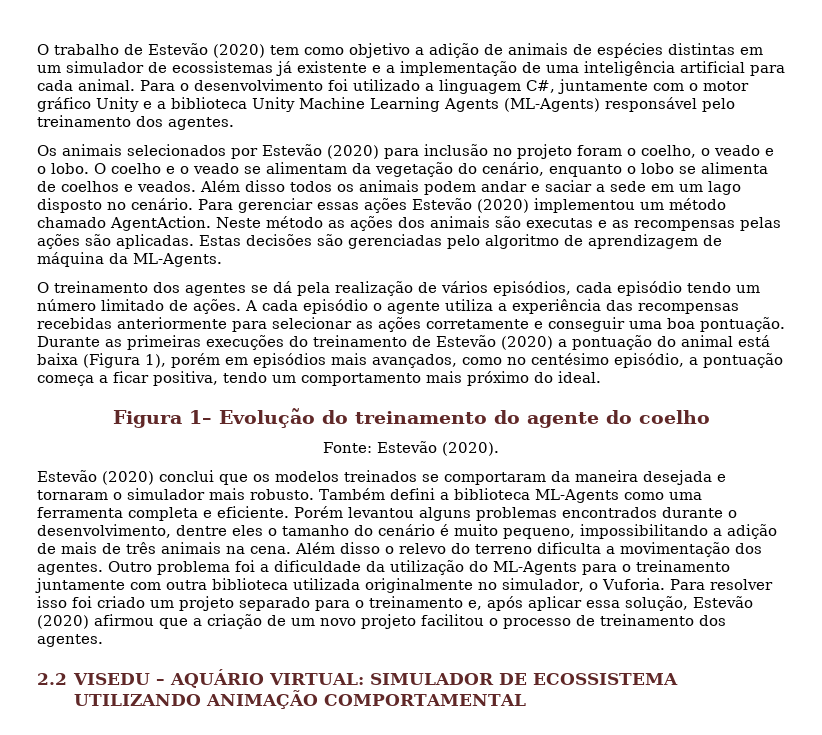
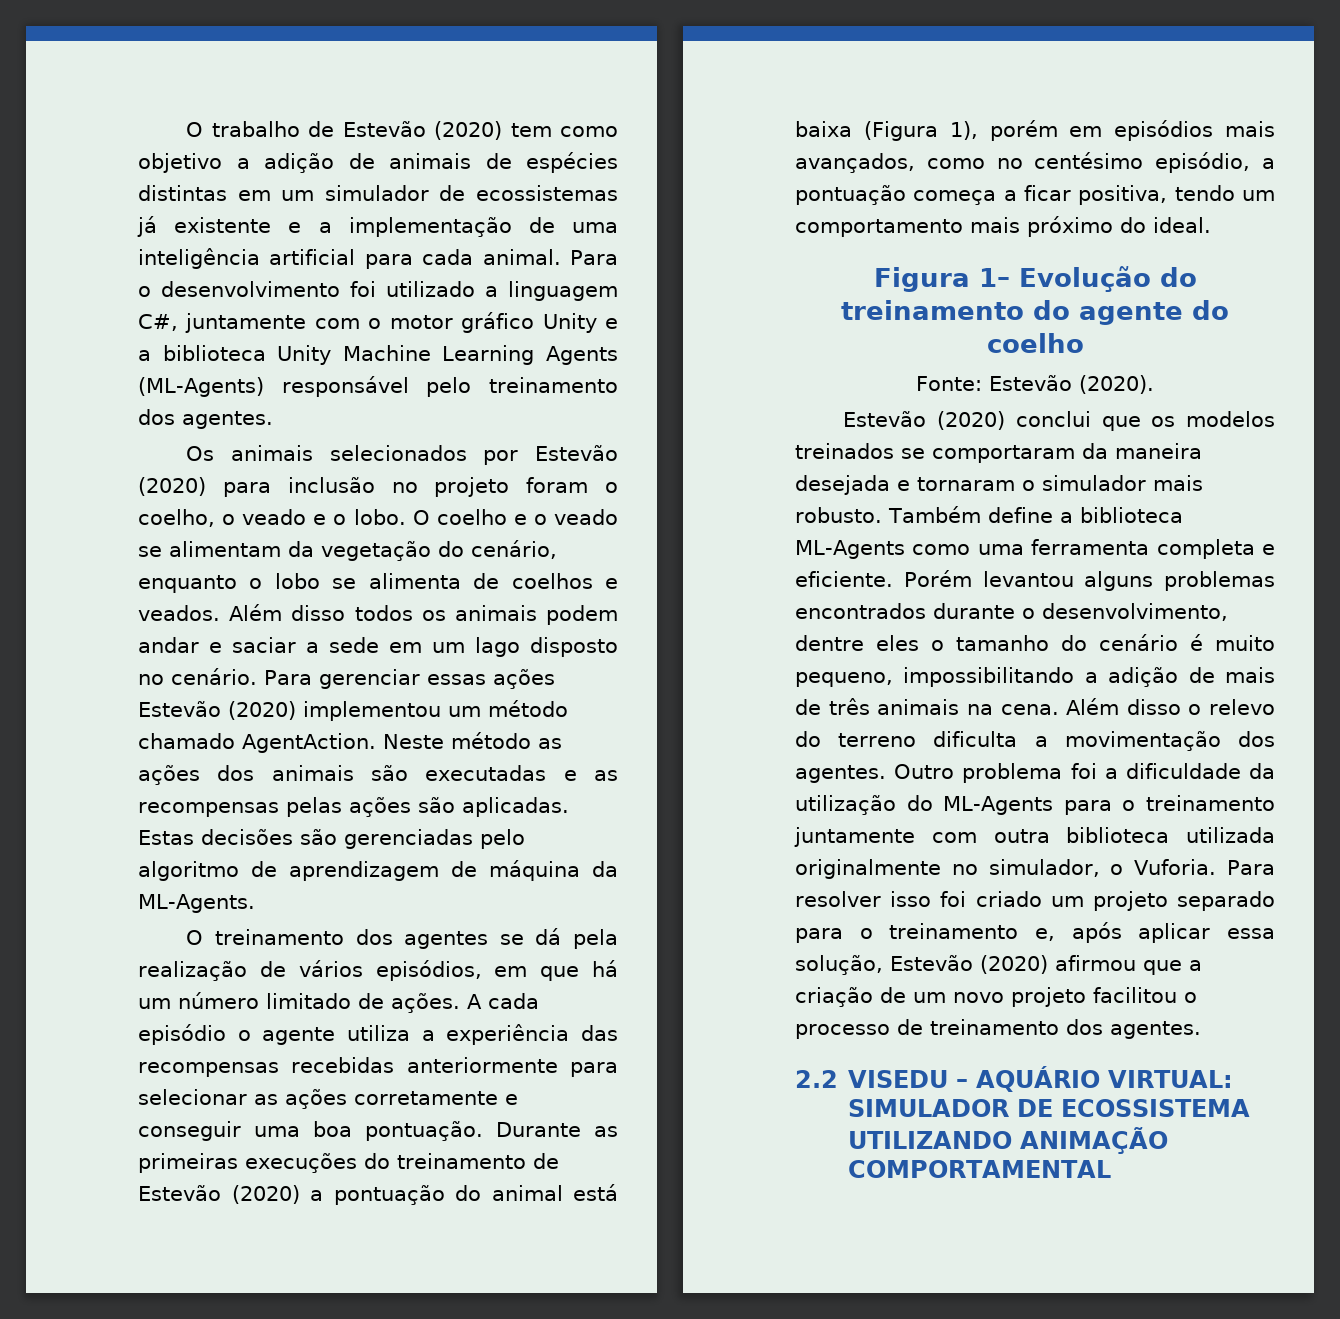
- Neste método as ações dos animais são executas e as recompensas pelas ações são aplicadas.
+ Neste método as ações dos animais são executadas e as recompensas pelas ações são aplicadas.
- O treinamento dos agentes se dá pela realização de vários episódios, cada episódio tendo um número limitado de ações.
+ O treinamento dos agentes se dá pela realização de vários episódios, em que há um número limitado de ações.
- Também defini a biblioteca ML-Agents como uma ferramenta completa e eficiente.
+ Também define a biblioteca ML-Agents como uma ferramenta completa e eficiente.

